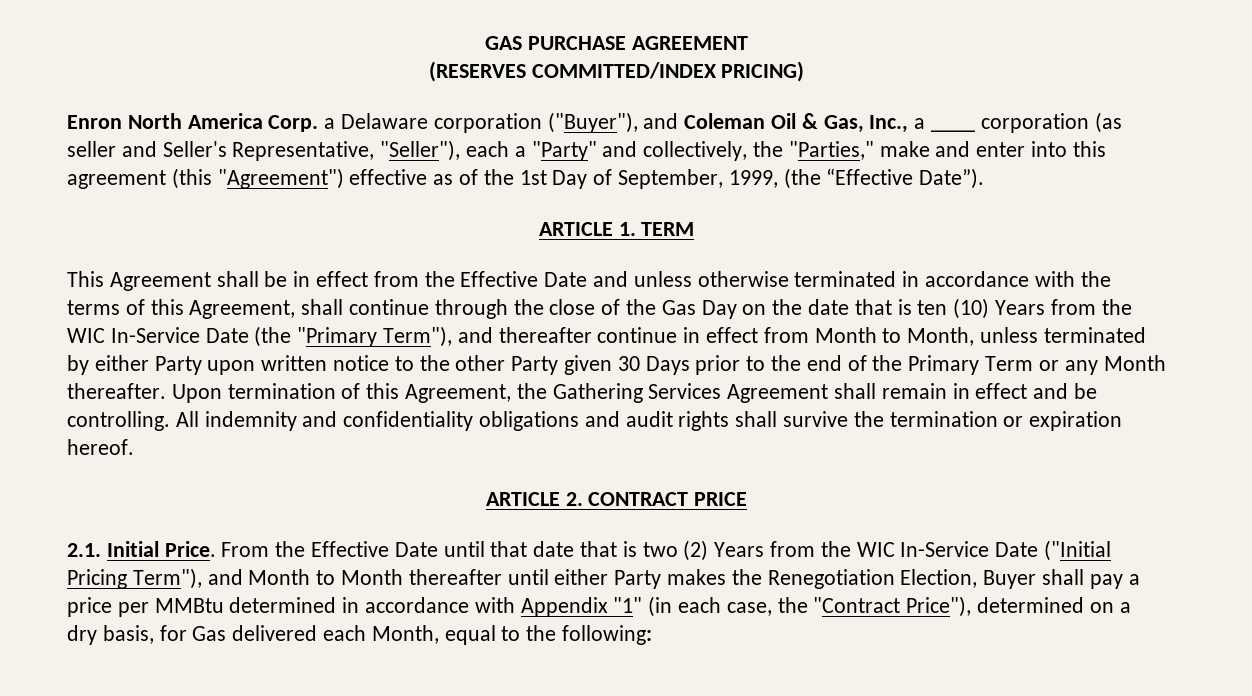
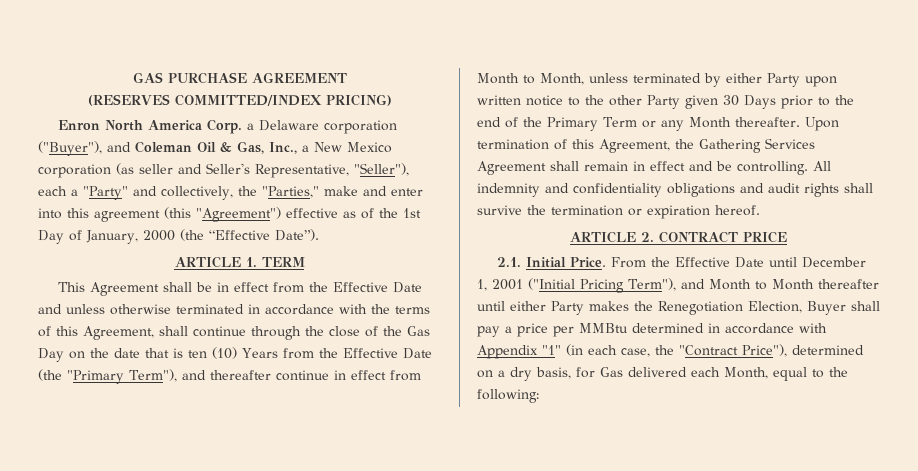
- Enron North America Corp. a Delaware corporation ("Buyer"), and Coleman Oil & Gas, Inc., a ____ corporation (as seller and Seller's Representative, "Seller"), each a "Party" and collectively, the "Parties," make and enter into this agreement (this "Agreement") effective as of the 1st Day of September, 1999, (the “Effective Date”).
+ Enron North America Corp. a Delaware corporation ("Buyer"), and Coleman Oil & Gas, Inc., a New Mexico corporation (as seller and Seller's Representative, "Seller"), each a "Party" and collectively, the "Parties," make and enter into this agreement (this "Agreement") effective as of the 1st Day of January, 2000 (the “Effective Date”).
- This Agreement shall be in effect from the Effective Date and unless otherwise terminated in accordance with the terms of this Agreement, shall continue through the close of the Gas Day on the date that is ten (10) Years from the WIC In-Service Date (the "Primary Term"), and thereafter continue in effect from Month to Month, unless terminated by either Party upon written notice to the other Party given 30 Days prior to the end of the Primary Term or any Month thereafter.
+ This Agreement shall be in effect from the Effective Date and unless otherwise terminated in accordance with the terms of this Agreement, shall continue through the close of the Gas Day on the date that is ten (10) Years from the Effective Date (the "Primary Term"), and thereafter continue in effect from Month to Month, unless terminated by either Party upon written notice to the other Party given 30 Days prior to the end of the Primary Term or any Month thereafter.
- From the Effective Date until that date that is two (2) Years from the WIC In-Service Date ("Initial Pricing Term"), and Month to Month thereafter until either Party makes the Renegotiation Election, Buyer shall pay a price per MMBtu determined in accordance with Appendix "1" (in each case, the "Contract Price"), determined on a dry basis, for Gas delivered each Month, equal to the following:
+ From the Effective Date until December 1, 2001 ("Initial Pricing Term"), and Month to Month thereafter until either Party makes the Renegotiation Election, Buyer shall pay a price per MMBtu determined in accordance with Appendix "1" (in each case, the "Contract Price"), determined on a dry basis, for Gas delivered each Month, equal to the following:

